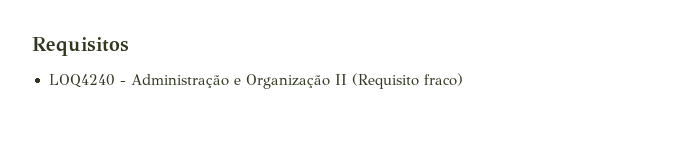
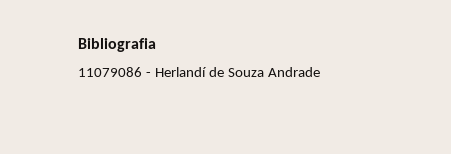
- Requisitos
- LOQ4240 - Administração e Organização II (Requisito fraco)
+ Bibliografia
+ 11079086 - Herlandí de Souza Andrade

